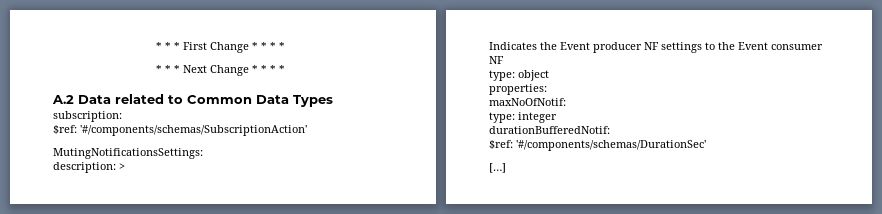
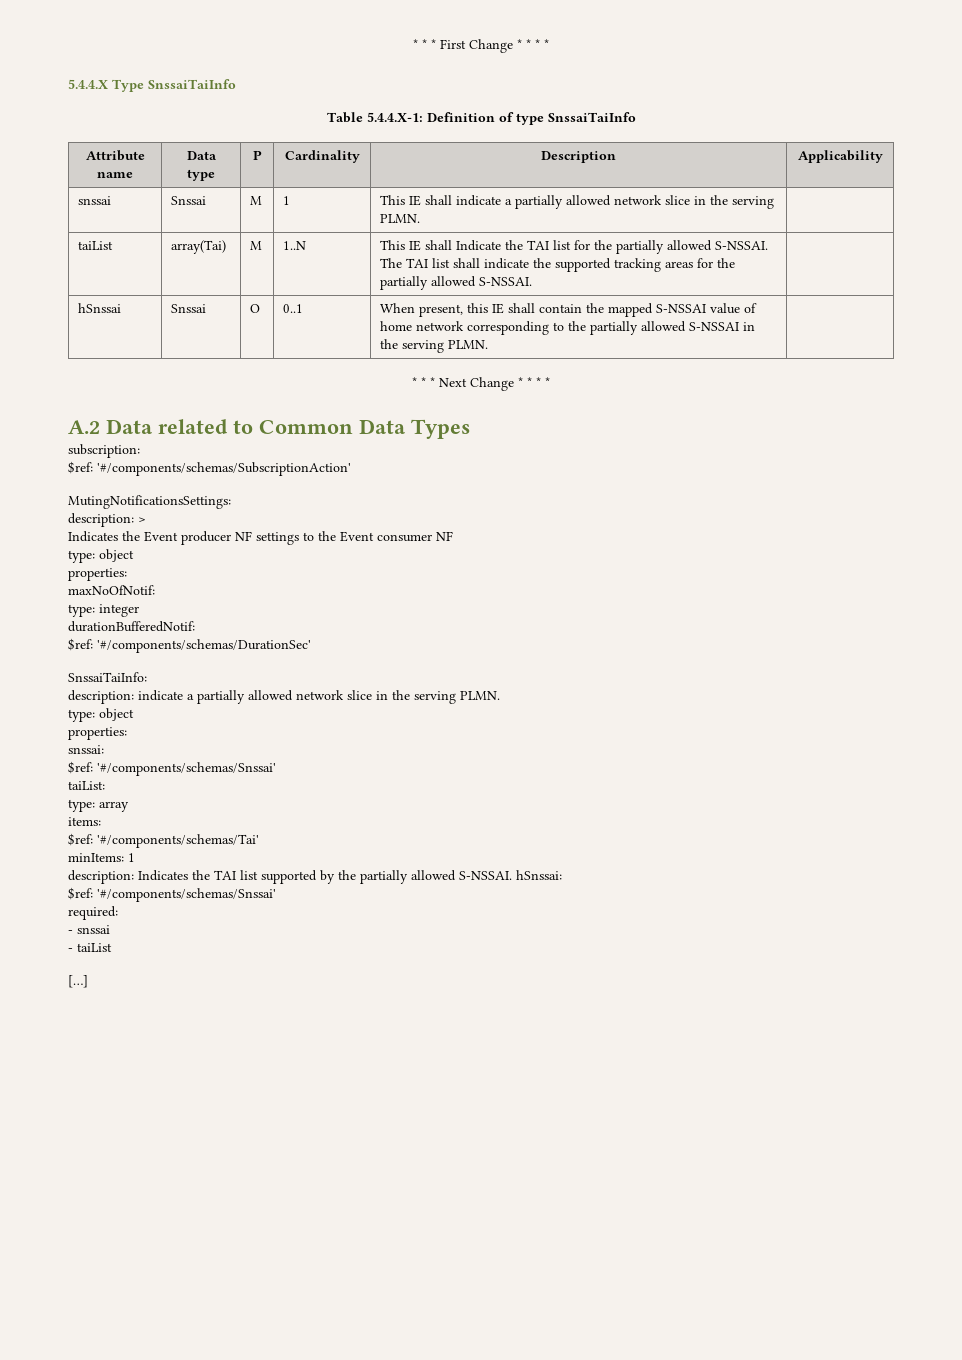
+ 5.4.4.X Type SnssaiTaiInfo
+ Table 5.4.4.X-1: Definition of type SnssaiTaiInfo
+ Attribute name | Data type | P | Cardinality | Description | Applicability
+ snssai | Snssai | M | 1 | This IE shall indicate a partially allowed network slice in the serving PLMN. |
+ taiList | array(Tai) | M | 1..N | This IE shall Indicate the TAI list for the partially allowed S-NSSAI. The TAI list shall indicate the supported tracking areas for the partially allowed S-NSSAI. |
+ hSnssai | Snssai | O | 0..1 | When present, this IE shall contain the mapped S-NSSAI value of home network corresponding to the partially allowed S-NSSAI in the serving PLMN. |
+ SnssaiTaiInfo:
+ description: indicate a partially allowed network slice in the serving PLMN.
+ type: object
+ properties:
+ snssai:
+ $ref: '#/components/schemas/Snssai'
+ taiList:
+ type: array
+ items:
+ $ref: '#/components/schemas/Tai'
+ minItems: 1
+ description: Indicates the TAI list supported by the partially allowed S-NSSAI. hSnssai:
+ $ref: '#/components/schemas/Snssai'
+ required:
+ - snssai
+ - taiList

